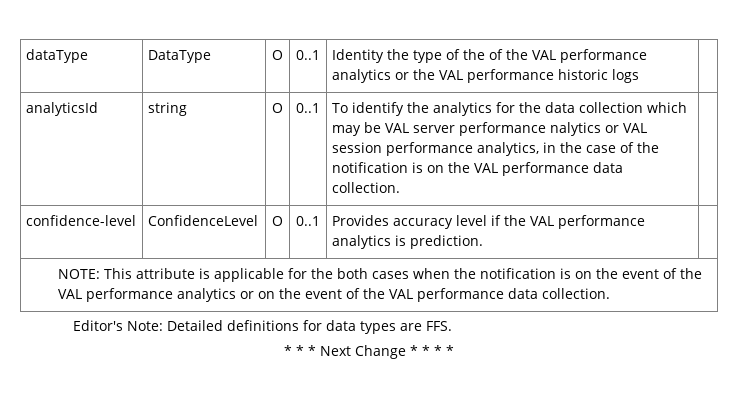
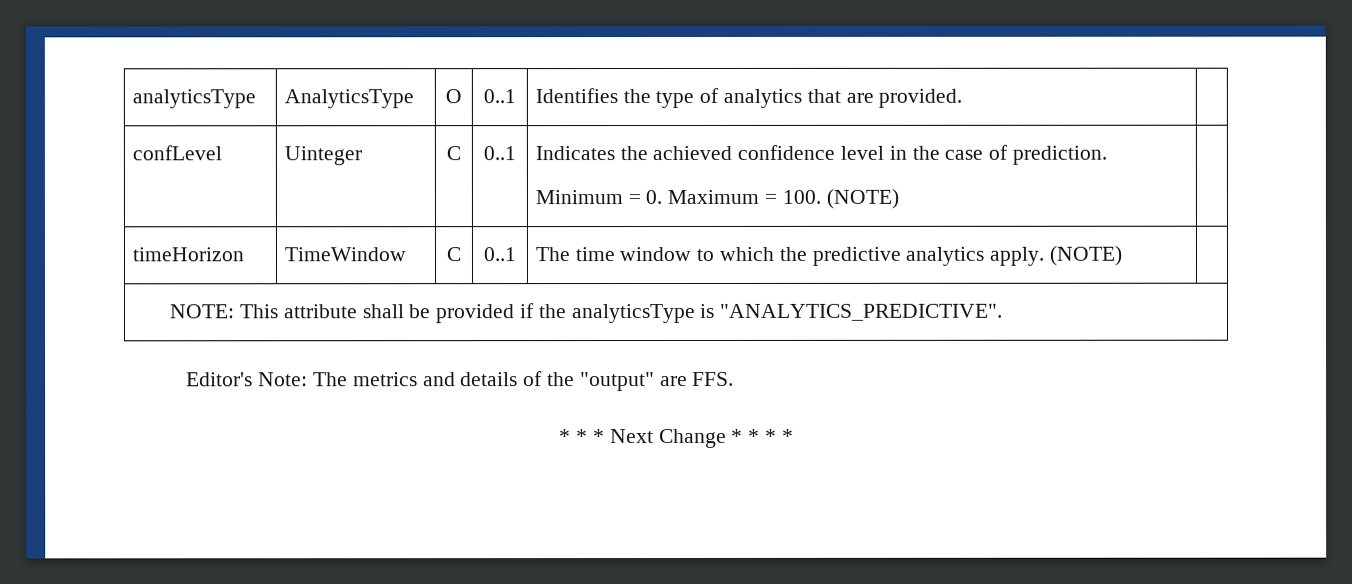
- dataType | DataType | O | 0..1 | Identity the type of the of the VAL performance analytics or the VAL performance historic logs |
- analyticsId | string | O | 0..1 | To identify the analytics for the data collection which may be VAL server performance nalytics or VAL session performance analytics, in the case of the notification is on the VAL performance data collection. |
- confidence-level | ConfidenceLevel | O | 0..1 | Provides accuracy level if the VAL performance analytics is prediction. |
- NOTE: This attribute is applicable for the both cases when the notification is on the event of the VAL performance analytics or on the event of the VAL performance data collection.
- Editor's Note: Detailed definitions for data types are FFS.
+ analyticsType | AnalyticsType | O | 0..1 | Identifies the type of analytics that are provided. |
+ confLevel | Uinteger | C | 0..1 | Indicates the achieved confidence level in the case of prediction.
+ Minimum = 0. Maximum = 100. (NOTE) |
+ timeHorizon | TimeWindow | C | 0..1 | The time window to which the predictive analytics apply. (NOTE) |
+ NOTE: This attribute shall be provided if the analyticsType is "ANALYTICS_PREDICTIVE".
+ Editor's Note: The metrics and details of the "output" are FFS.

